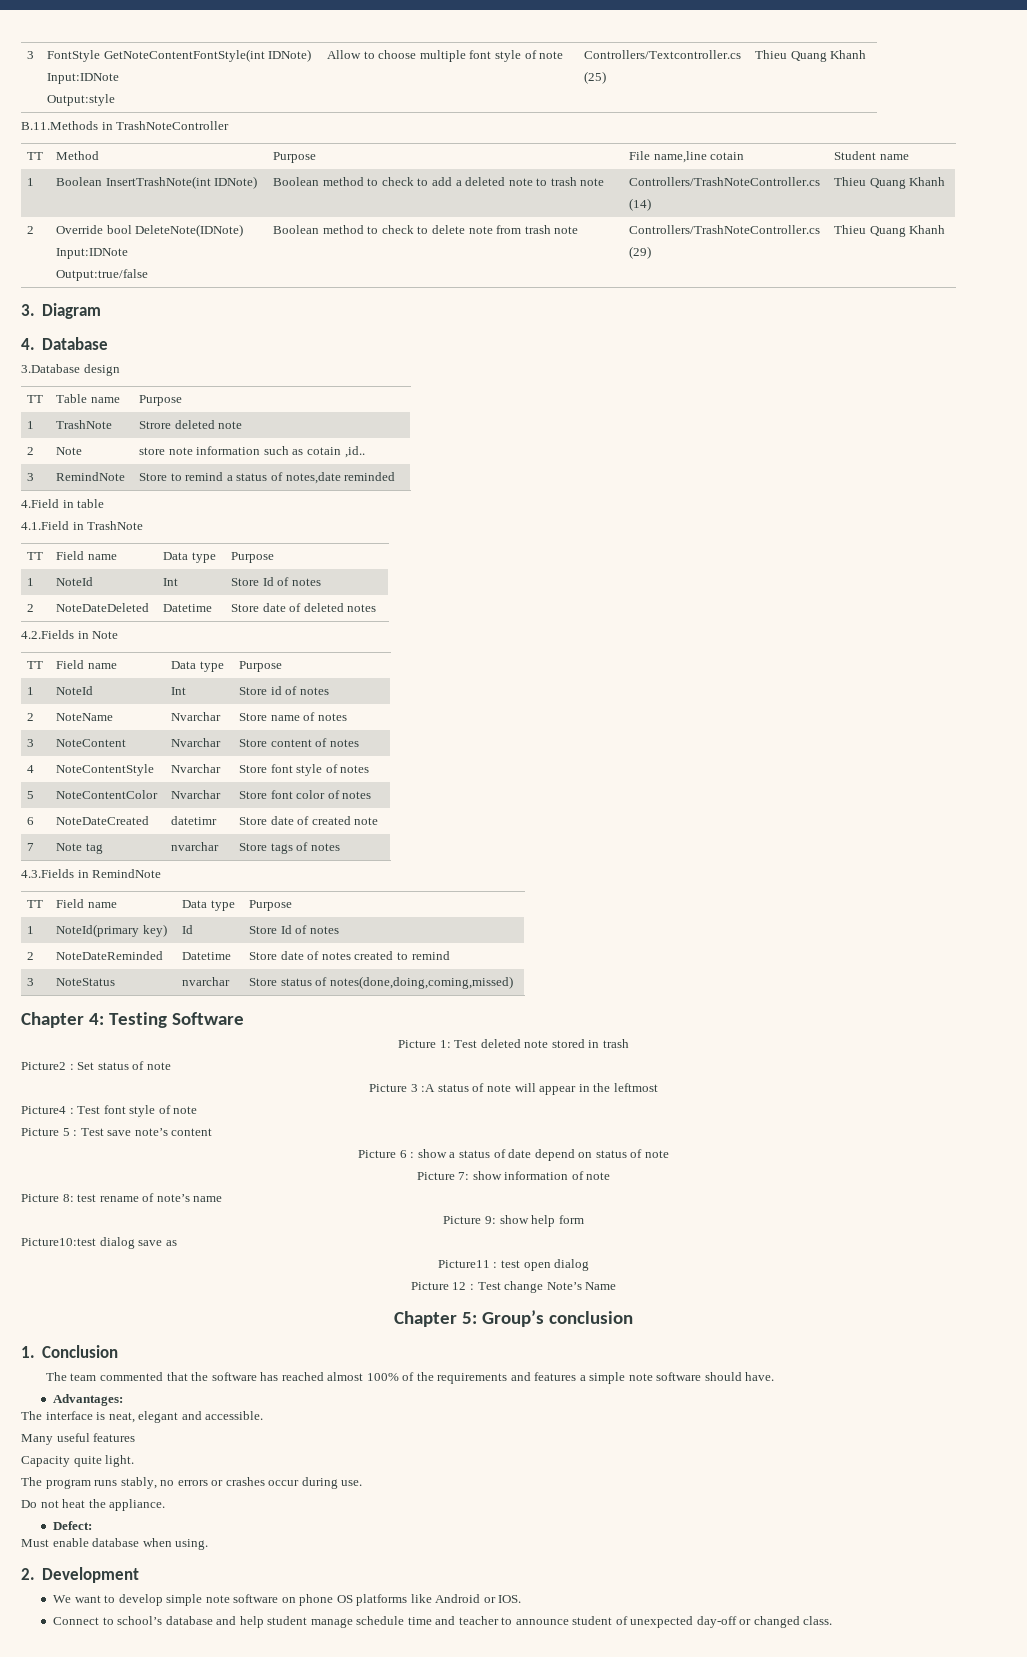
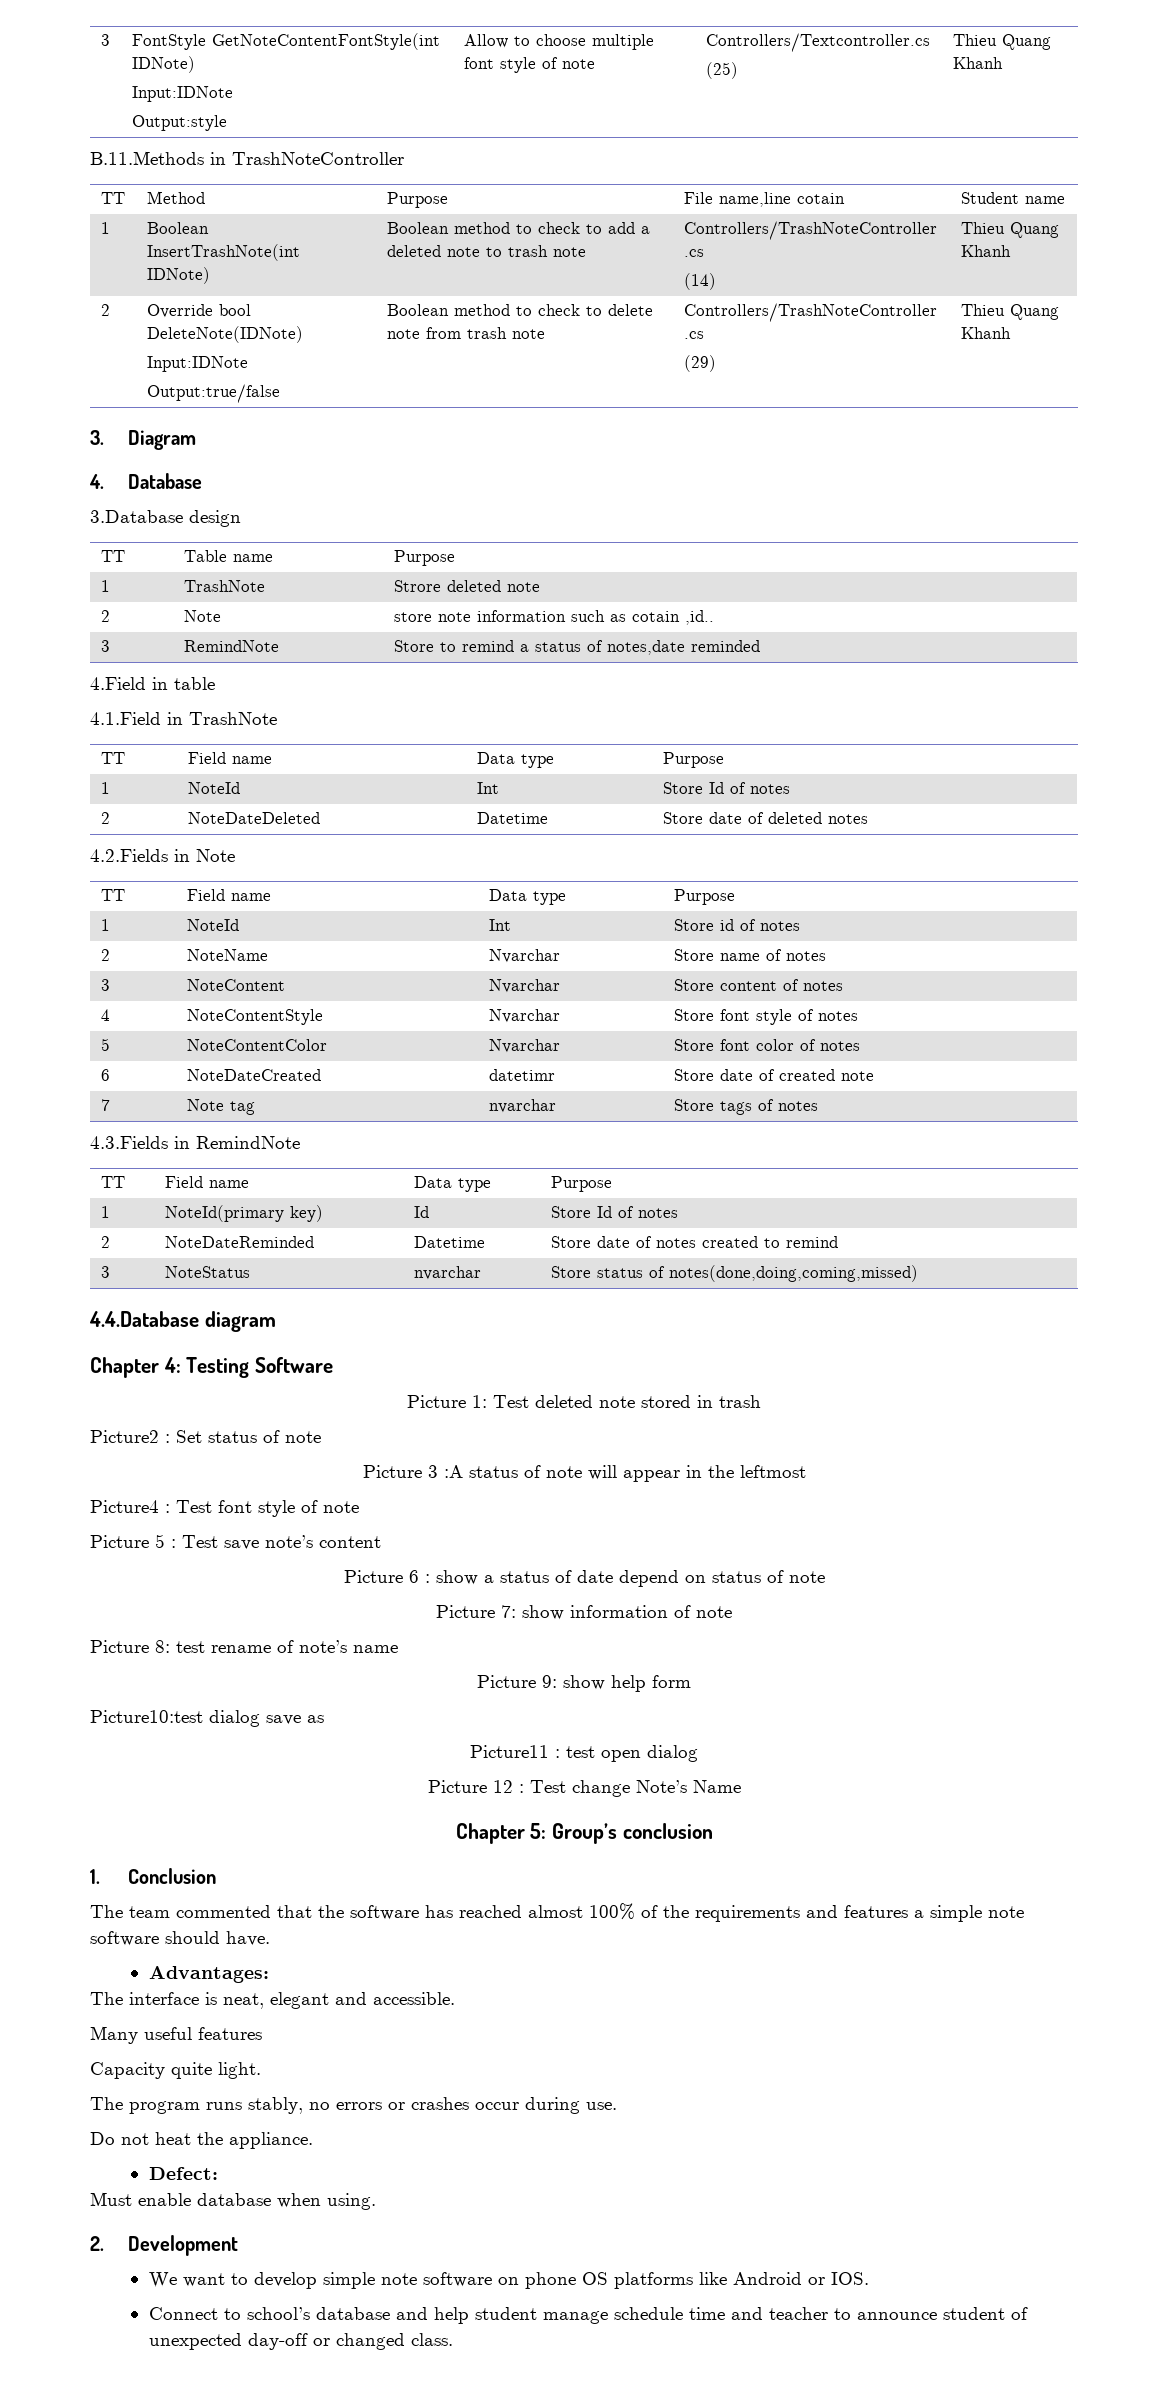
+ 4.4.Database diagram

